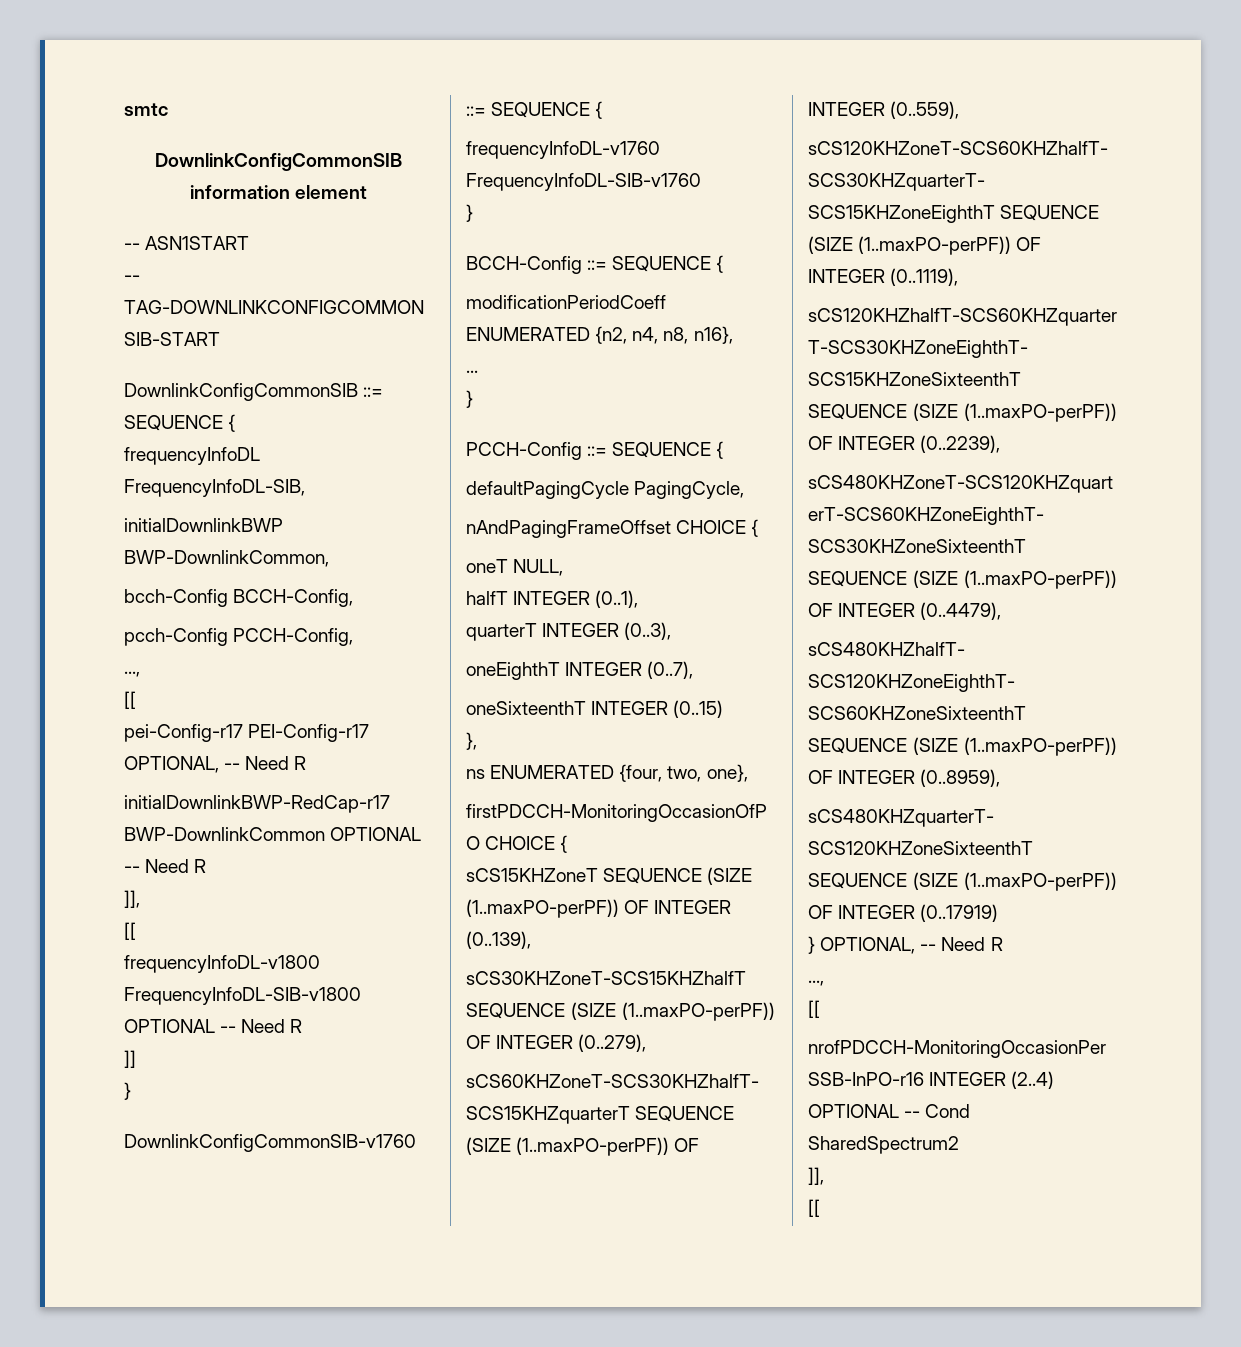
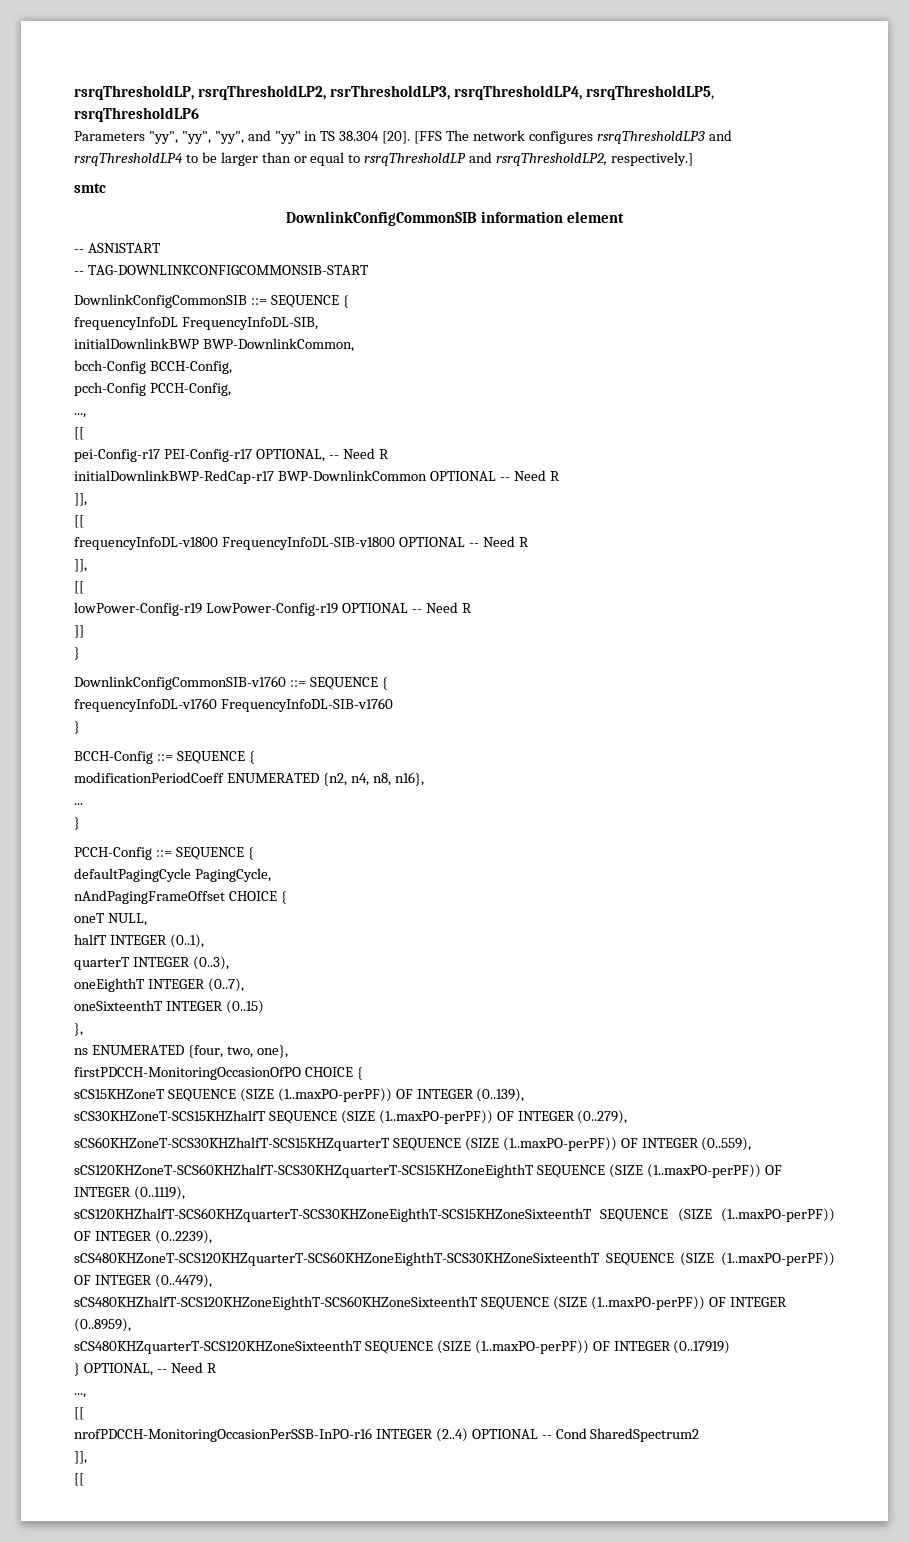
+ rsrqThresholdLP, rsrqThresholdLP2, rsrThresholdLP3, rsrqThresholdLP4, rsrqThresholdLP5, rsrqThresholdLP6
+ Parameters "yy", "yy", "yy", and "yy" in TS 38.304 [20]. [FFS The network configures rsrqThresholdLP3 and rsrqThresholdLP4 to be larger than or equal to rsrqThresholdLP and rsrqThresholdLP2, respectively.]
  frequencyInfoDL-v1800 FrequencyInfoDL-SIB-v1800 OPTIONAL -- Need R
+ ]],
+ [[
+ lowPower-Config-r19 LowPower-Config-r19 OPTIONAL -- Need R

